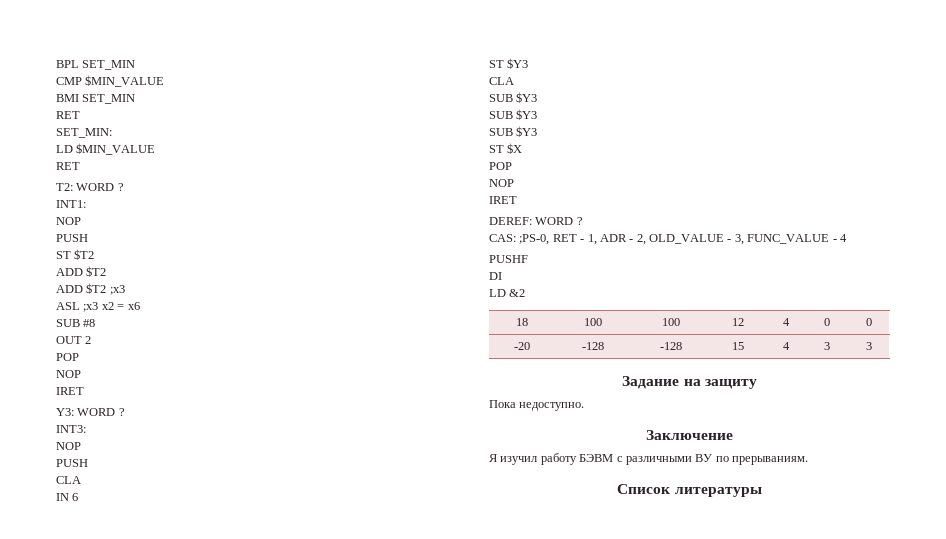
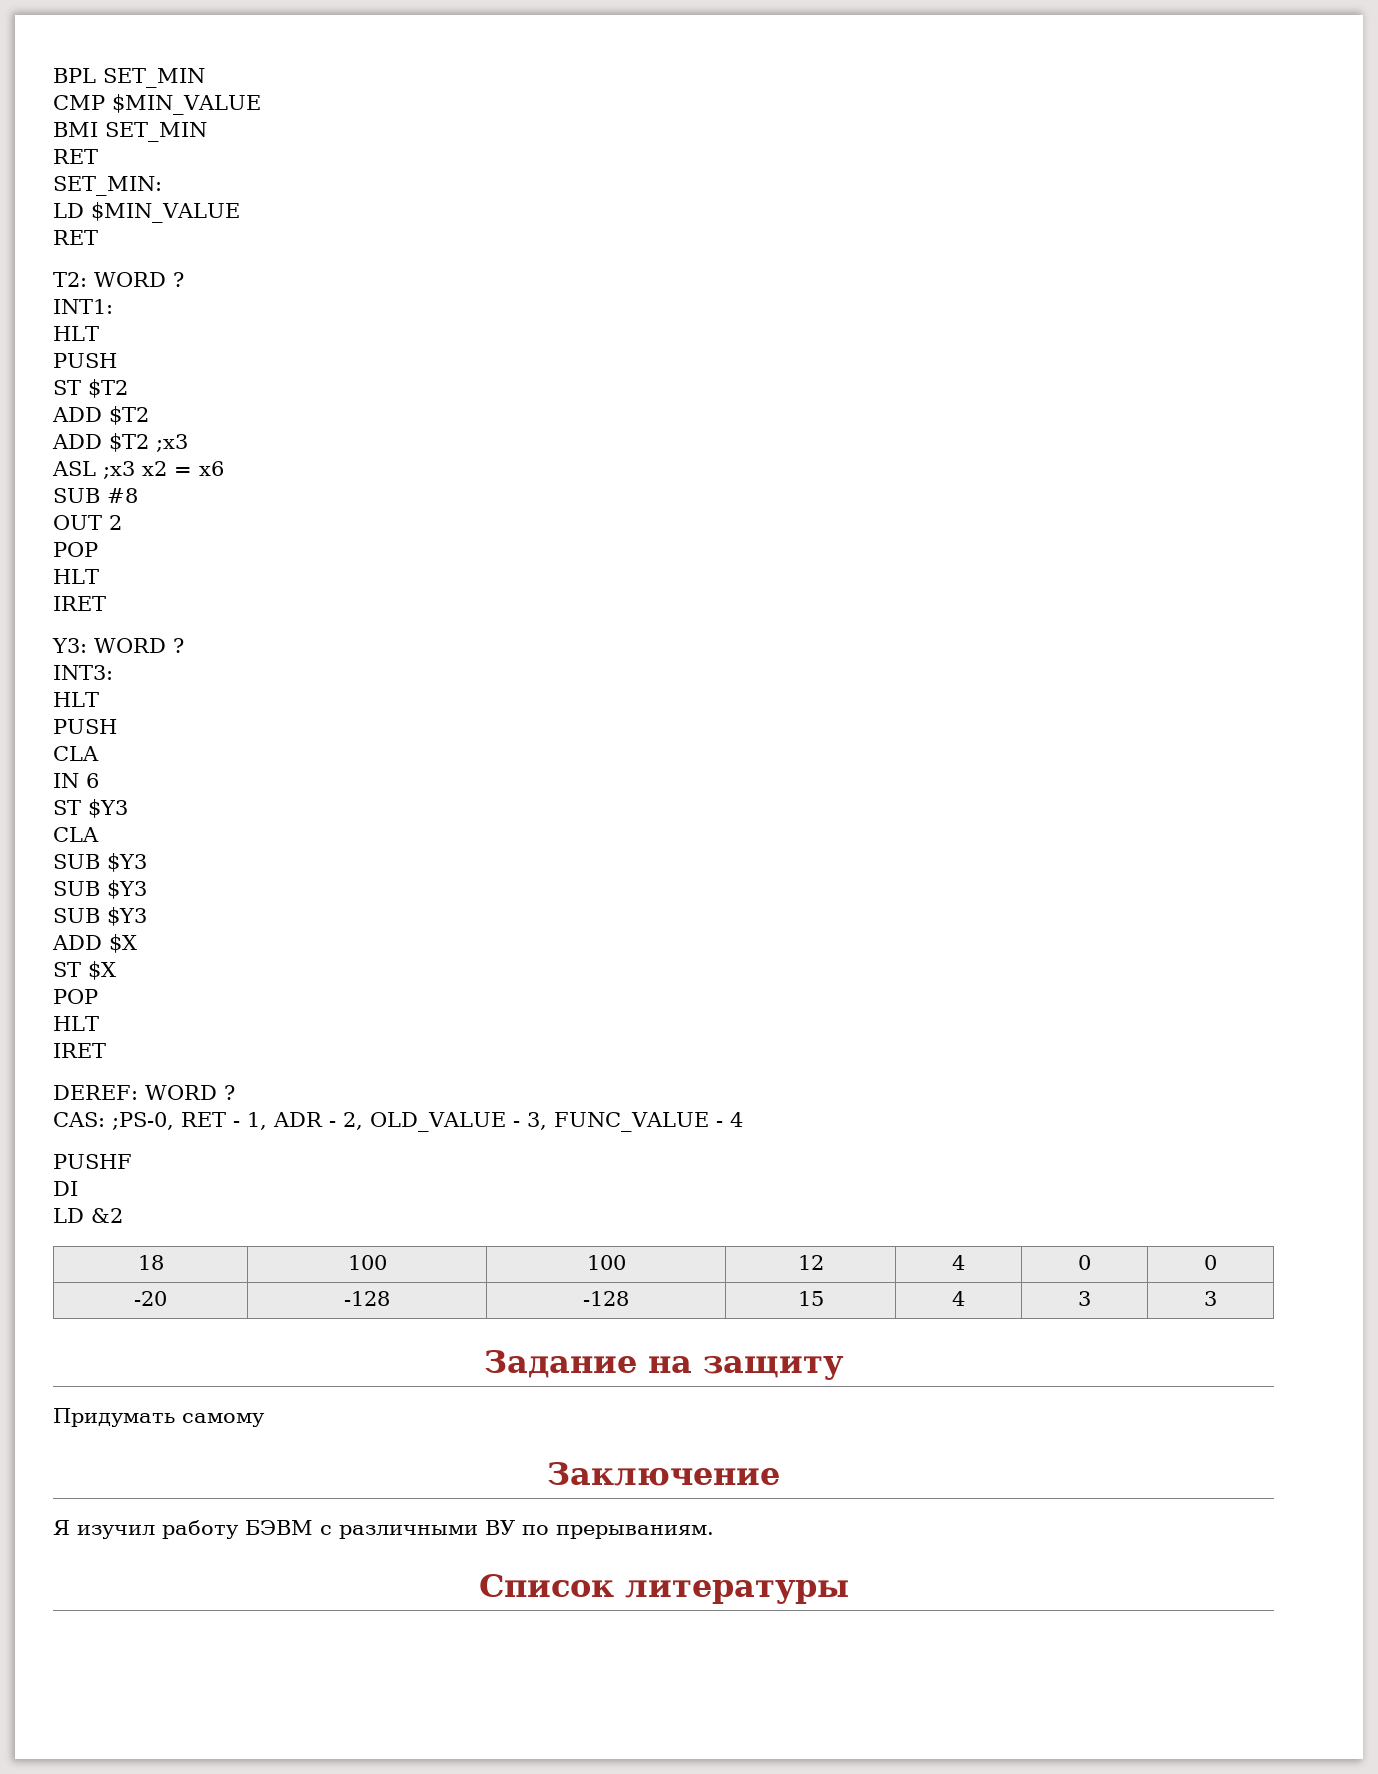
  INT1:
- NOP
+ HLT
  OUT 2
  POP
- NOP
+ HLT
  INT3:
- NOP
+ HLT
+ ADD $X
  ST $X
  POP
- NOP
+ HLT
- Пока недоступно.
+ Придумать самому

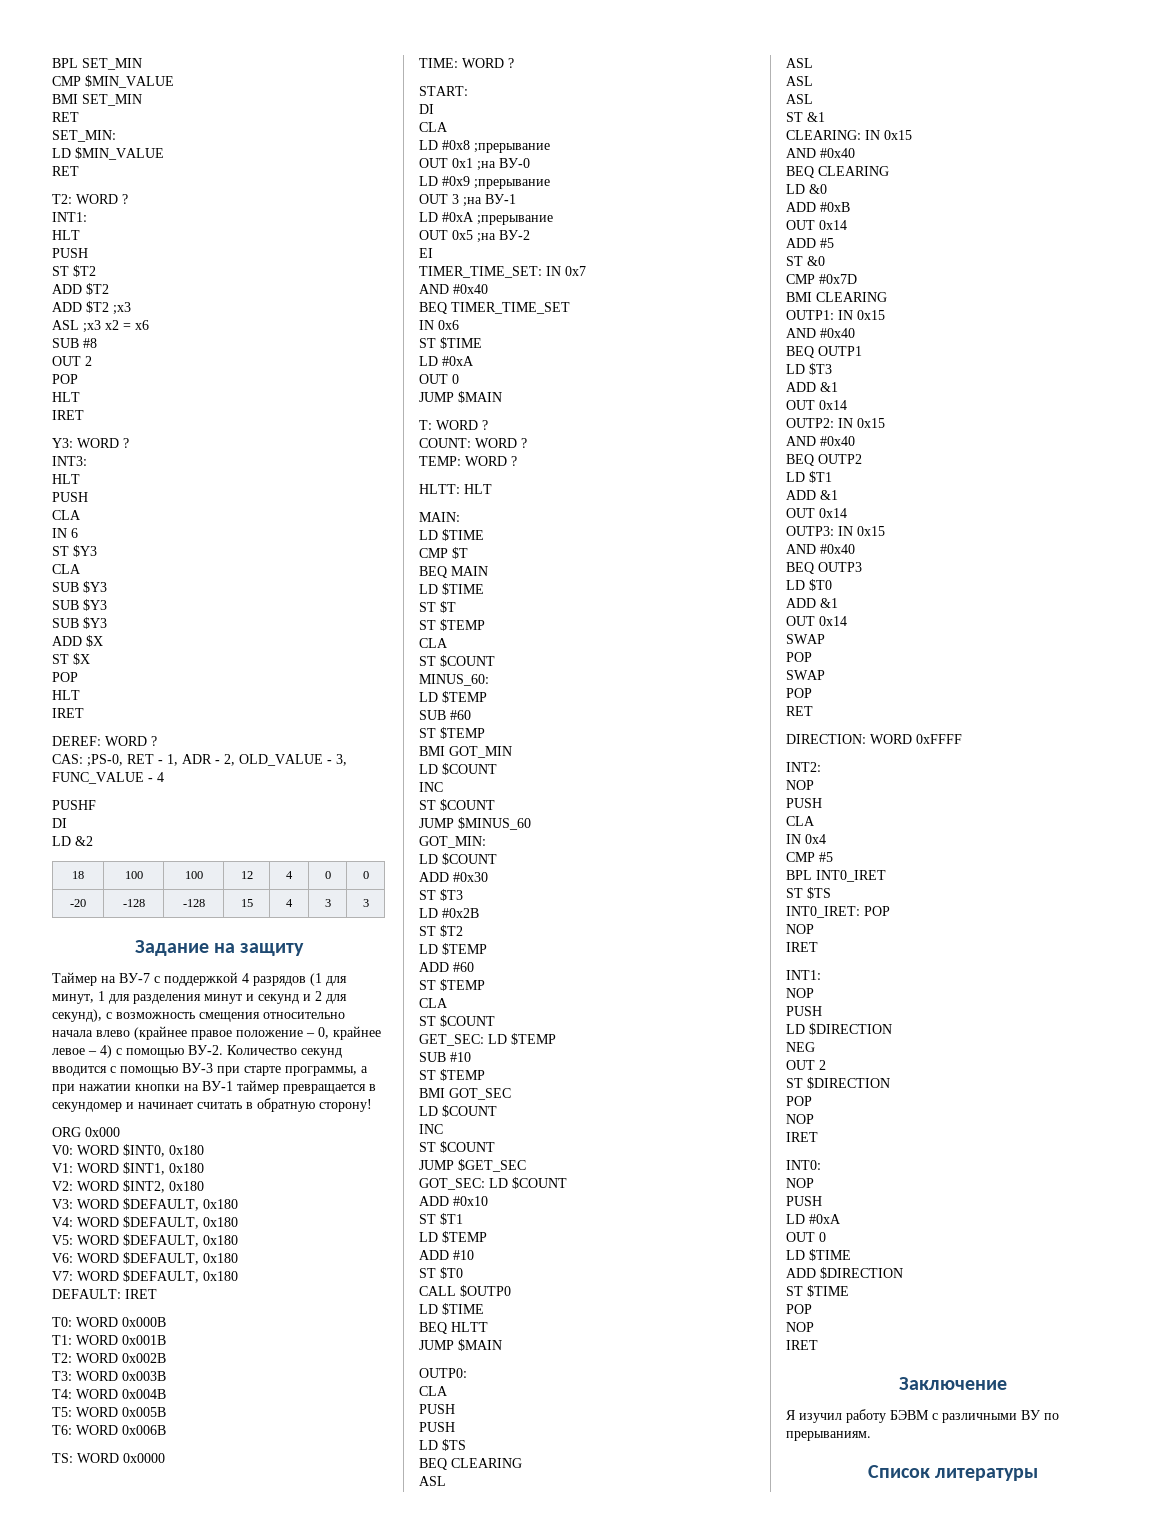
- Придумать самому
+ Таймер на ВУ-7 с поддержкой 4 разрядов (1 для минут, 1 для разделения минут и секунд и 2 для секунд), с возможность смещения относительно начала влево (крайнее правое положение – 0, крайнее левое – 4) с помощью ВУ-2. Количество секунд вводится с помощью ВУ-3 при старте программы, а при нажатии кнопки на ВУ-1 таймер превращается в секундомер и начинает считать в обратную сторону!
+ ORG 0x000
+ V0: WORD $INT0, 0x180
+ V1: WORD $INT1, 0x180
+ V2: WORD $INT2, 0x180
+ V3: WORD $DEFAULT, 0x180
+ V4: WORD $DEFAULT, 0x180
+ V5: WORD $DEFAULT, 0x180
+ V6: WORD $DEFAULT, 0x180
+ V7: WORD $DEFAULT, 0x180
+ DEFAULT: IRET
+ T0: WORD 0x000B
+ T1: WORD 0x001B
+ T2: WORD 0x002B
+ T3: WORD 0x003B
+ T4: WORD 0x004B
+ T5: WORD 0x005B
+ T6: WORD 0x006B
+ TS: WORD 0x0000
+ TIME: WORD ?
+ START:
+ DI
+ CLA
+ LD #0x8 ;прерывание
+ OUT 0x1 ;на ВУ-0
+ LD #0x9 ;прерывание
+ OUT 3 ;на ВУ-1
+ LD #0xA ;прерывание
+ OUT 0x5 ;на ВУ-2
+ EI
+ TIMER_TIME_SET: IN 0x7
+ AND #0x40
+ BEQ TIMER_TIME_SET
+ IN 0x6
+ ST $TIME
+ LD #0xA
+ OUT 0
+ JUMP $MAIN
+ T: WORD ?
+ COUNT: WORD ?
+ TEMP: WORD ?
+ HLTT: HLT
+ MAIN:
+ LD $TIME
+ CMP $T
+ BEQ MAIN
+ LD $TIME
+ ST $T
+ ST $TEMP
+ CLA
+ ST $COUNT
+ MINUS_60:
+ LD $TEMP
+ SUB #60
+ ST $TEMP
+ BMI GOT_MIN
+ LD $COUNT
+ INC
+ ST $COUNT
+ JUMP $MINUS_60
+ GOT_MIN:
+ LD $COUNT
+ ADD #0x30
+ ST $T3
+ LD #0x2B
+ ST $T2
+ LD $TEMP
+ ADD #60
+ ST $TEMP
+ CLA
+ ST $COUNT
+ GET_SEC: LD $TEMP
+ SUB #10
+ ST $TEMP
+ BMI GOT_SEC
+ LD $COUNT
+ INC
+ ST $COUNT
+ JUMP $GET_SEC
+ GOT_SEC: LD $COUNT
+ ADD #0x10
+ ST $T1
+ LD $TEMP
+ ADD #10
+ ST $T0
+ CALL $OUTP0
+ LD $TIME
+ BEQ HLTT
+ JUMP $MAIN
+ OUTP0:
+ CLA
+ PUSH
+ PUSH
+ LD $TS
+ BEQ CLEARING
+ ASL
+ ASL
+ ASL
+ ASL
+ ST &1
+ CLEARING: IN 0x15
+ AND #0x40
+ BEQ CLEARING
+ LD &0
+ ADD #0xB
+ OUT 0x14
+ ADD #5
+ ST &0
+ CMP #0x7D
+ BMI CLEARING
+ OUTP1: IN 0x15
+ AND #0x40
+ BEQ OUTP1
+ LD $T3
+ ADD &1
+ OUT 0x14
+ OUTP2: IN 0x15
+ AND #0x40
+ BEQ OUTP2
+ LD $T1
+ ADD &1
+ OUT 0x14
+ OUTP3: IN 0x15
+ AND #0x40
+ BEQ OUTP3
+ LD $T0
+ ADD &1
+ OUT 0x14
+ SWAP
+ POP
+ SWAP
+ POP
+ RET
+ DIRECTION: WORD 0xFFFF
+ INT2:
+ NOP
+ PUSH
+ CLA
+ IN 0x4
+ CMP #5
+ BPL INT0_IRET
+ ST $TS
+ INT0_IRET: POP
+ NOP
+ IRET
+ INT1:
+ NOP
+ PUSH
+ LD $DIRECTION
+ NEG
+ OUT 2
+ ST $DIRECTION
+ POP
+ NOP
+ IRET
+ INT0:
+ NOP
+ PUSH
+ LD #0xA
+ OUT 0
+ LD $TIME
+ ADD $DIRECTION
+ ST $TIME
+ POP
+ NOP
+ IRET

